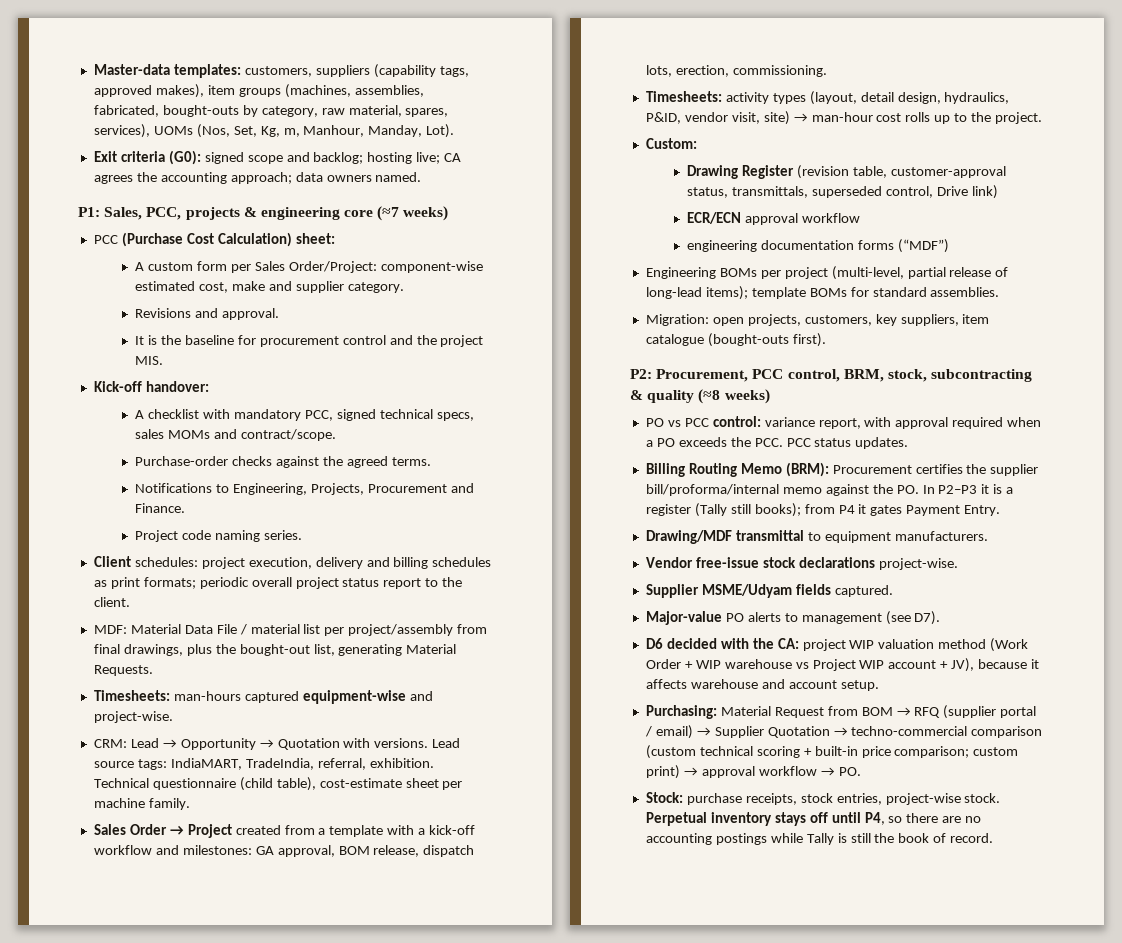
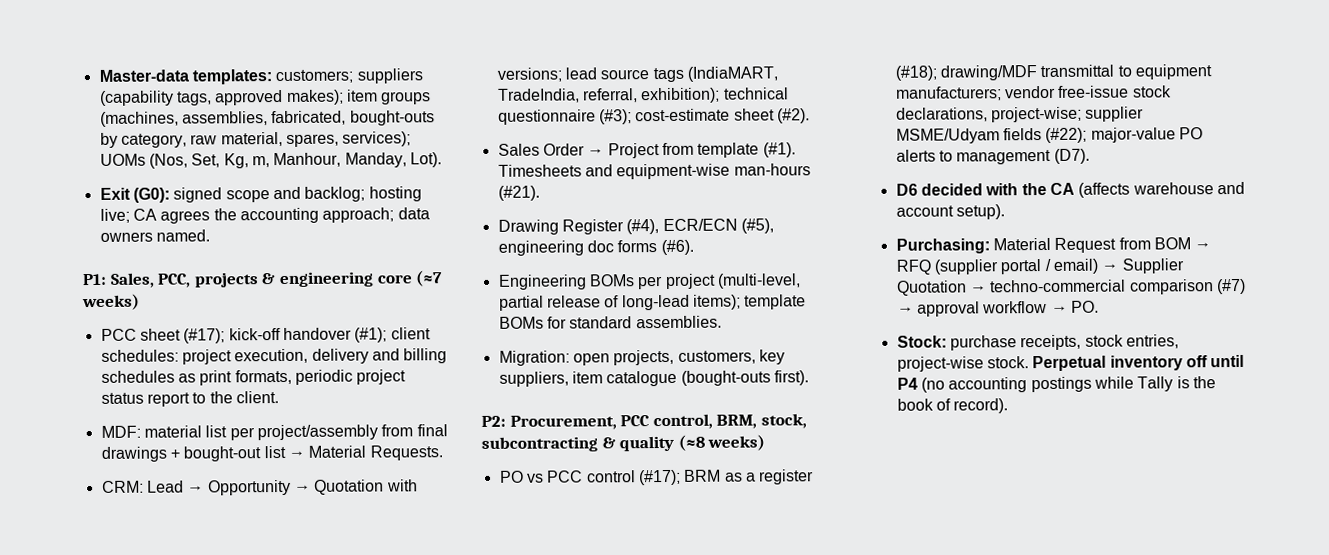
- Master-data templates: customers, suppliers (capability tags, approved makes), item groups (machines, assemblies, fabricated, bought-outs by category, raw material, spares, services), UOMs (Nos, Set, Kg, m, Manhour, Manday, Lot).
+ Master-data templates: customers; suppliers (capability tags, approved makes); item groups (machines, assemblies, fabricated, bought-outs by category, raw material, spares, services); UOMs (Nos, Set, Kg, m, Manhour, Manday, Lot).
- Exit criteria (G0): signed scope and backlog; hosting live; CA agrees the accounting approach; data owners named.
+ Exit (G0): signed scope and backlog; hosting live; CA agrees the accounting approach; data owners named.
- PCC (Purchase Cost Calculation) sheet:
- A custom form per Sales Order/Project: component-wise estimated cost, make and supplier category.
- Revisions and approval.
- It is the baseline for procurement control and the project MIS.
- Kick-off handover:
- A checklist with mandatory PCC, signed technical specs, sales MOMs and contract/scope.
- Purchase-order checks against the agreed terms.
- Notifications to Engineering, Projects, Procurement and Finance.
- Project code naming series.
- Client schedules: project execution, delivery and billing schedules as print formats; periodic overall project status report to the client.
+ PCC sheet (#17); kick-off handover (#1); client schedules: project execution, delivery and billing schedules as print formats, periodic project status report to the client.
- MDF: Material Data File / material list per project/assembly from final drawings, plus the bought-out list, generating Material Requests.
- Timesheets: man-hours captured equipment-wise and project-wise.
+ MDF: material list per project/assembly from final drawings + bought-out list → Material Requests.
- CRM: Lead → Opportunity → Quotation with versions. Lead source tags: IndiaMART, TradeIndia, referral, exhibition. Technical questionnaire (child table), cost-estimate sheet per machine family.
- Sales Order → Project created from a template with a kick-off workflow and milestones: GA approval, BOM release, dispatch lots, erection, commissioning.
- Timesheets: activity types (layout, detail design, hydraulics, P&ID, vendor visit, site) → man-hour cost rolls up to the project.
- Custom:
- Drawing Register (revision table, customer-approval status, transmittals, superseded control, Drive link)
- ECR/ECN approval workflow
- engineering documentation forms (“MDF”)
+ CRM: Lead → Opportunity → Quotation with versions; lead source tags (IndiaMART, TradeIndia, referral, exhibition); technical questionnaire (#3); cost-estimate sheet (#2).
+ Sales Order → Project from template (#1). Timesheets and equipment-wise man-hours (#21).
+ Drawing Register (#4), ECR/ECN (#5), engineering doc forms (#6).
- PO vs PCC control: variance report, with approval required when a PO exceeds the PCC. PCC status updates.
- Billing Routing Memo (BRM): Procurement certifies the supplier bill/proforma/internal memo against the PO. In P2–P3 it is a register (Tally still books); from P4 it gates Payment Entry.
- Drawing/MDF transmittal to equipment manufacturers.
- Vendor free-issue stock declarations project-wise.
- Supplier MSME/Udyam fields captured.
- Major-value PO alerts to management (see D7).
+ PO vs PCC control (#17); BRM as a register (#18); drawing/MDF transmittal to equipment manufacturers; vendor free-issue stock declarations, project-wise; supplier MSME/Udyam fields (#22); major-value PO alerts to management (D7).
- D6 decided with the CA: project WIP valuation method (Work Order + WIP warehouse vs Project WIP account + JV), because it affects warehouse and account setup.
+ D6 decided with the CA (affects warehouse and account setup).
- Purchasing: Material Request from BOM → RFQ (supplier portal / email) → Supplier Quotation → techno-commercial comparison (custom technical scoring + built-in price comparison; custom print) → approval workflow → PO.
+ Purchasing: Material Request from BOM → RFQ (supplier portal / email) → Supplier Quotation → techno-commercial comparison (#7) → approval workflow → PO.
- Perpetual inventory stays off until P4, so there are no accounting postings while Tally is still the book of record.
+ Perpetual inventory off until P4 (no accounting postings while Tally is the book of record).

